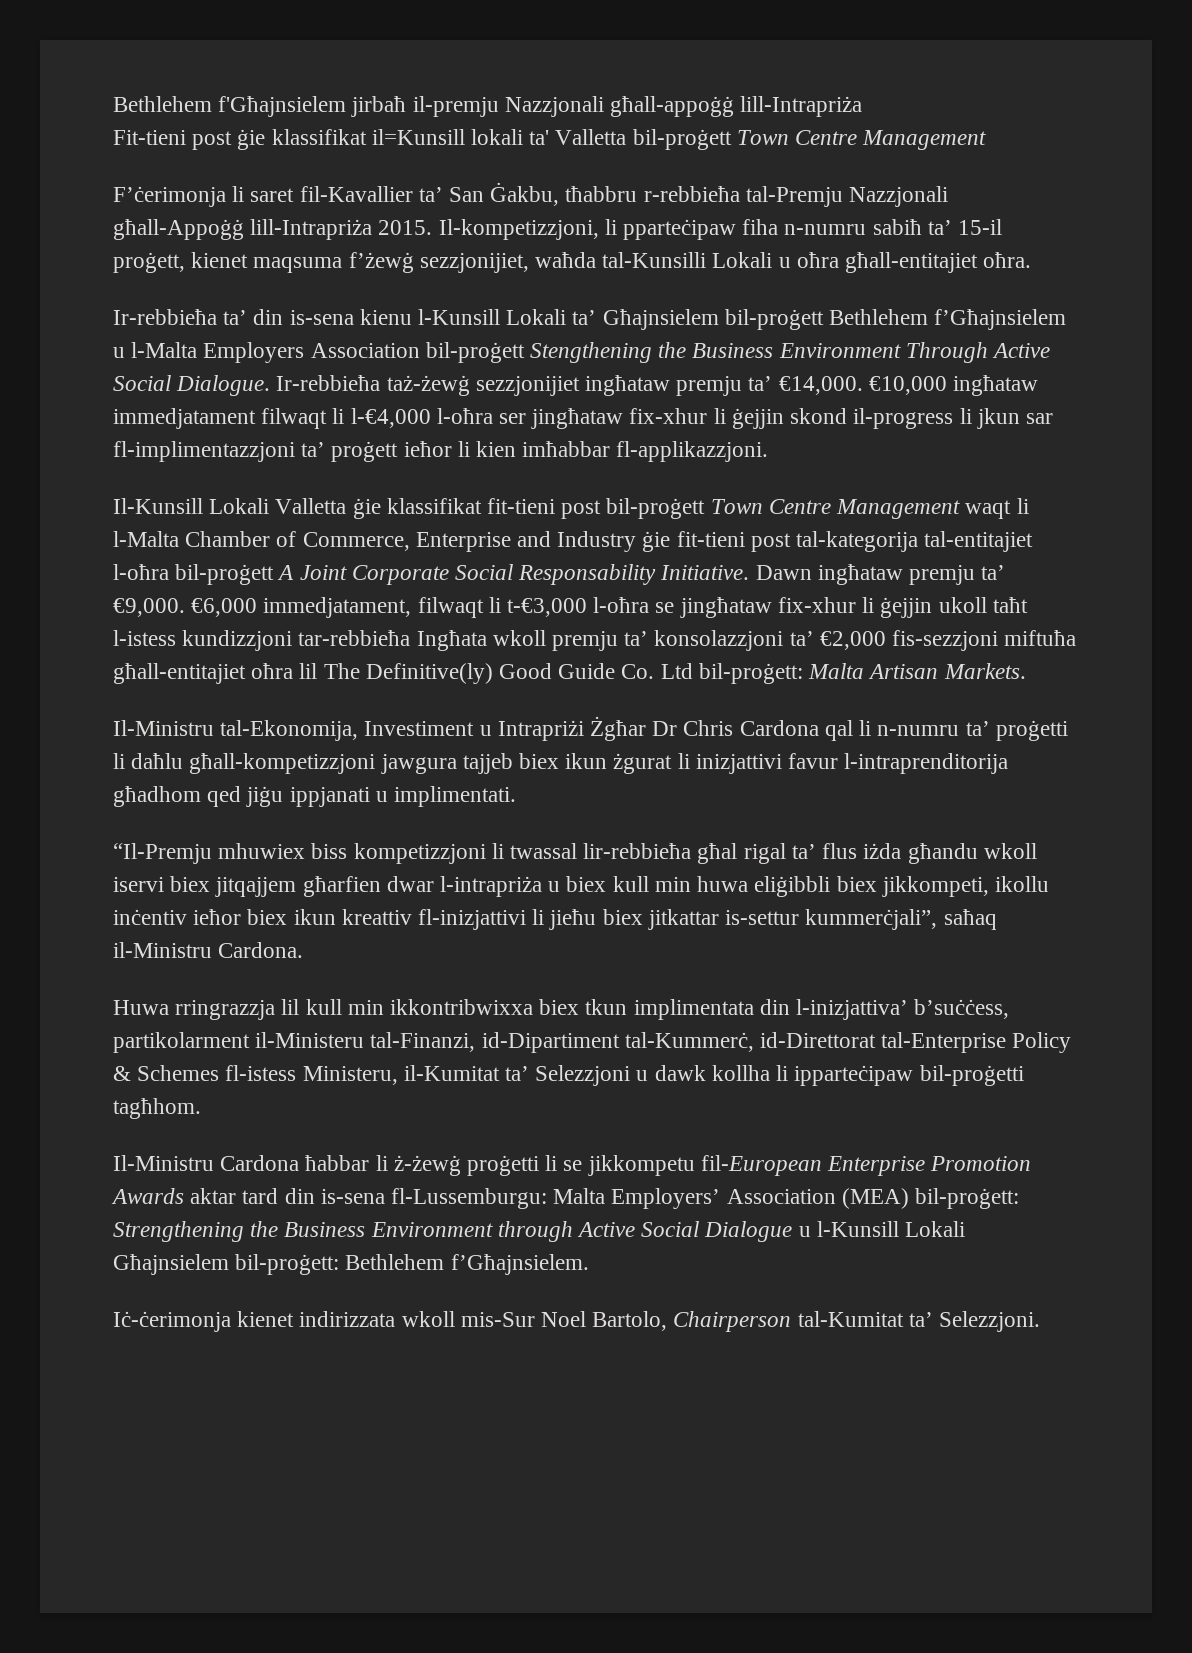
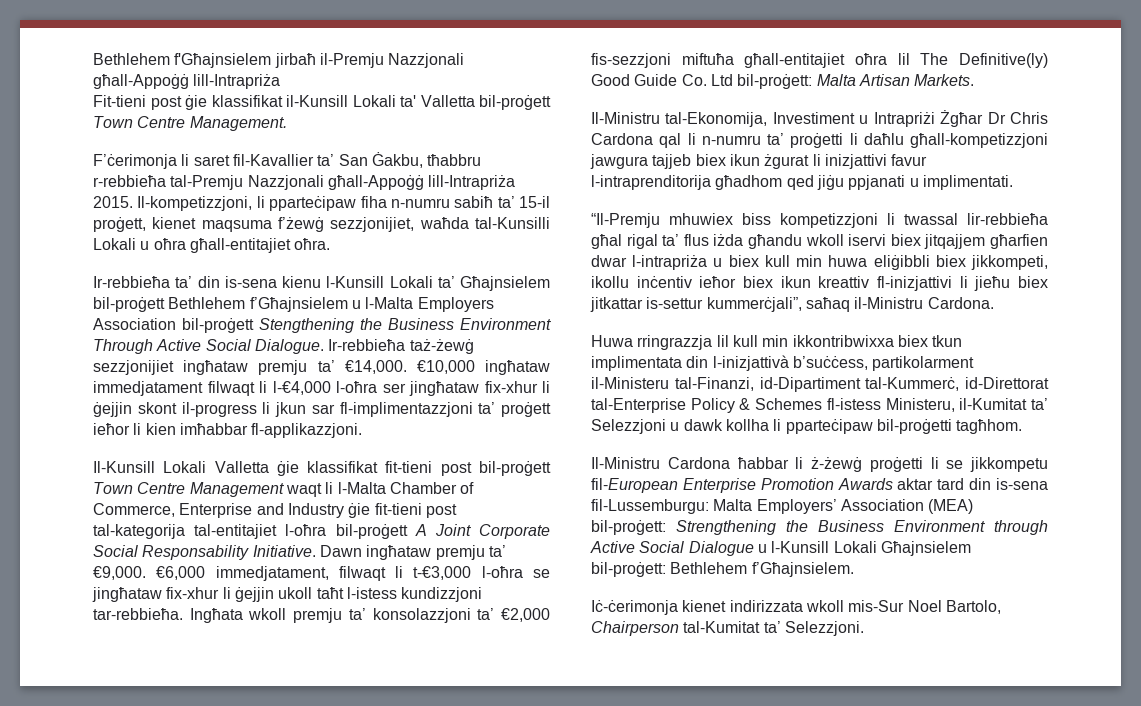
- Bethlehem f'Għajnsielem jirbaħ il-premju Nazzjonali għall-appoġġ lill-Intrapriża
+ Bethlehem f'Għajnsielem jirbaħ il-Premju Nazzjonali għall-Appoġġ lill-Intrapriża
- Fit-tieni post ġie klassifikat il=Kunsill lokali ta' Valletta bil-proġett Town Centre Management
+ Fit-tieni post ġie klassifikat il-Kunsill Lokali ta' Valletta bil-proġett Town Centre Management.
- €10,000 ingħataw immedjatament filwaqt li l-€4,000 l-oħra ser jingħataw fix-xhur li ġejjin skond il-progress li jkun sar fl-implimentazzjoni ta’ proġett ieħor li kien imħabbar fl-applikazzjoni.
+ €10,000 ingħataw immedjatament filwaqt li l-€4,000 l-oħra ser jingħataw fix-xhur li ġejjin skont il-progress li jkun sar fl-implimentazzjoni ta’ proġett ieħor li kien imħabbar fl-applikazzjoni.
- €6,000 immedjatament, filwaqt li t-€3,000 l-oħra se jingħataw fix-xhur li ġejjin ukoll taħt l-istess kundizzjoni tar-rebbieħa Ingħata wkoll premju ta’ konsolazzjoni ta’ €2,000 fis-sezzjoni miftuħa għall-entitajiet oħra lil The Definitive(ly) Good Guide Co. Ltd bil-proġett: Malta Artisan Markets.
+ €6,000 immedjatament, filwaqt li t-€3,000 l-oħra se jingħataw fix-xhur li ġejjin ukoll taħt l-istess kundizzjoni tar-rebbieħa. Ingħata wkoll premju ta’ konsolazzjoni ta’ €2,000 fis-sezzjoni miftuħa għall-entitajiet oħra lil The Definitive(ly) Good Guide Co. Ltd bil-proġett: Malta Artisan Markets.
- Il-Ministru tal-Ekonomija, Investiment u Intrapriżi Żgħar Dr Chris Cardona qal li n-numru ta’ proġetti li daħlu għall-kompetizzjoni jawgura tajjeb biex ikun żgurat li inizjattivi favur l-intraprenditorija għadhom qed jiġu ippjanati u implimentati.
+ Il-Ministru tal-Ekonomija, Investiment u Intrapriżi Żgħar Dr Chris Cardona qal li n-numru ta’ proġetti li daħlu għall-kompetizzjoni jawgura tajjeb biex ikun żgurat li inizjattivi favur l-intraprenditorija għadhom qed jiġu ppjanati u implimentati.
- Huwa rringrazzja lil kull min ikkontribwixxa biex tkun implimentata din l-inizjattiva’ b’suċċess, partikolarment il-Ministeru tal-Finanzi, id-Dipartiment tal-Kummerċ, id-Direttorat tal-Enterprise Policy & Schemes fl-istess Ministeru, il-Kumitat ta’ Selezzjoni u dawk kollha li ipparteċipaw bil-proġetti tagħhom.
+ Huwa rringrazzja lil kull min ikkontribwixxa biex tkun implimentata din l-inizjattivà b’suċċess, partikolarment il-Ministeru tal-Finanzi, id-Dipartiment tal-Kummerċ, id-Direttorat tal-Enterprise Policy & Schemes fl-istess Ministeru, il-Kumitat ta’ Selezzjoni u dawk kollha li pparteċipaw bil-proġetti tagħhom.
- Il-Ministru Cardona ħabbar li ż-żewġ proġetti li se jikkompetu fil-European Enterprise Promotion Awards aktar tard din is-sena fl-Lussemburgu: Malta Employers’ Association (MEA) bil-proġett: Strengthening the Business Environment through Active Social Dialogue u l-Kunsill Lokali Għajnsielem bil-proġett: Bethlehem f’Għajnsielem.
+ Il-Ministru Cardona ħabbar li ż-żewġ proġetti li se jikkompetu fil-European Enterprise Promotion Awards aktar tard din is-sena fil-Lussemburgu: Malta Employers’ Association (MEA) bil-proġett: Strengthening the Business Environment through Active Social Dialogue u l-Kunsill Lokali Għajnsielem bil-proġett: Bethlehem f’Għajnsielem.

